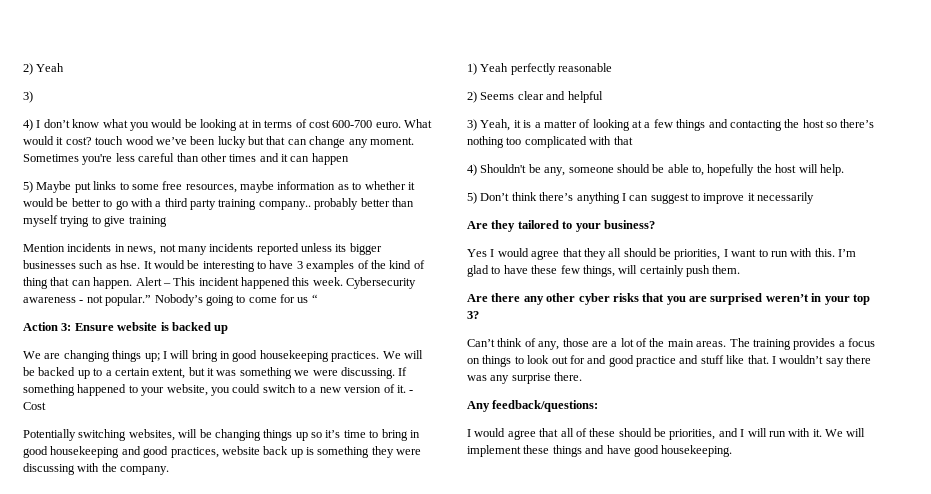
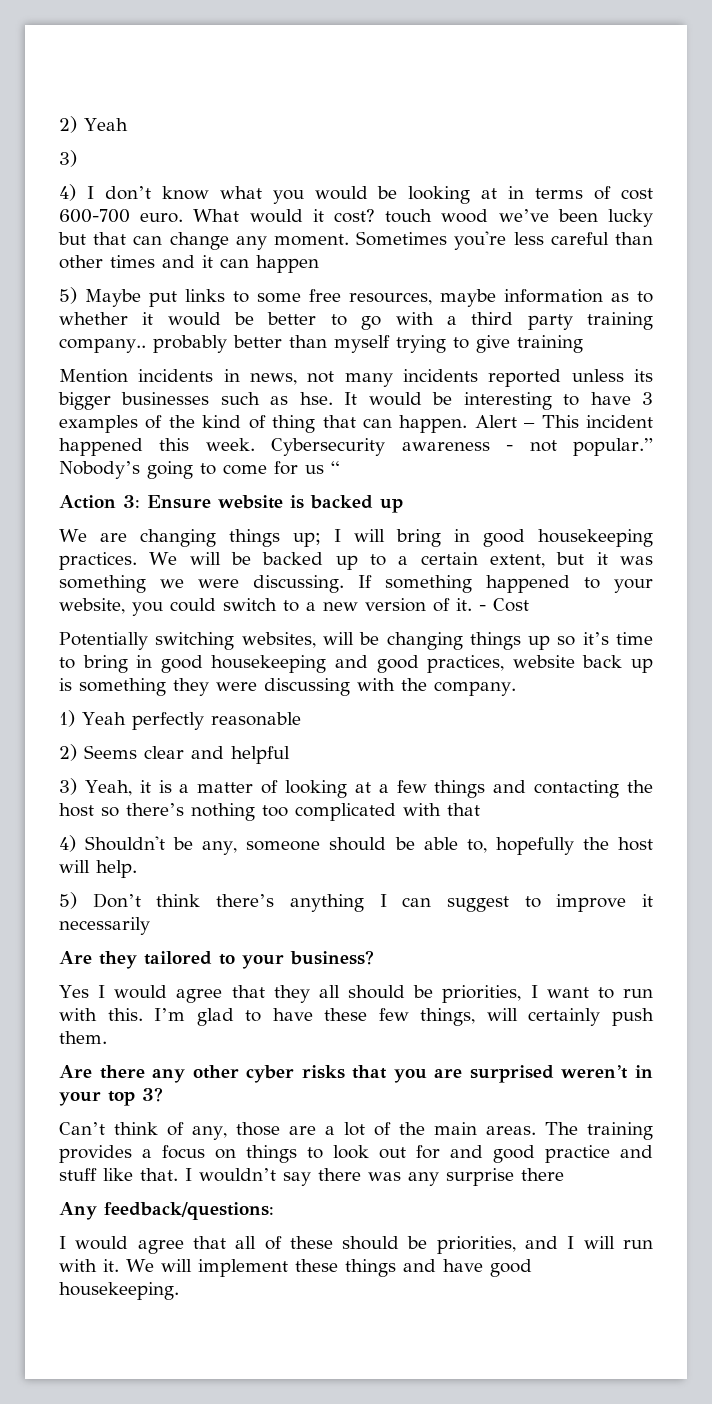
- I wouldn’t say there was any surprise there.
+ I wouldn’t say there was any surprise there

